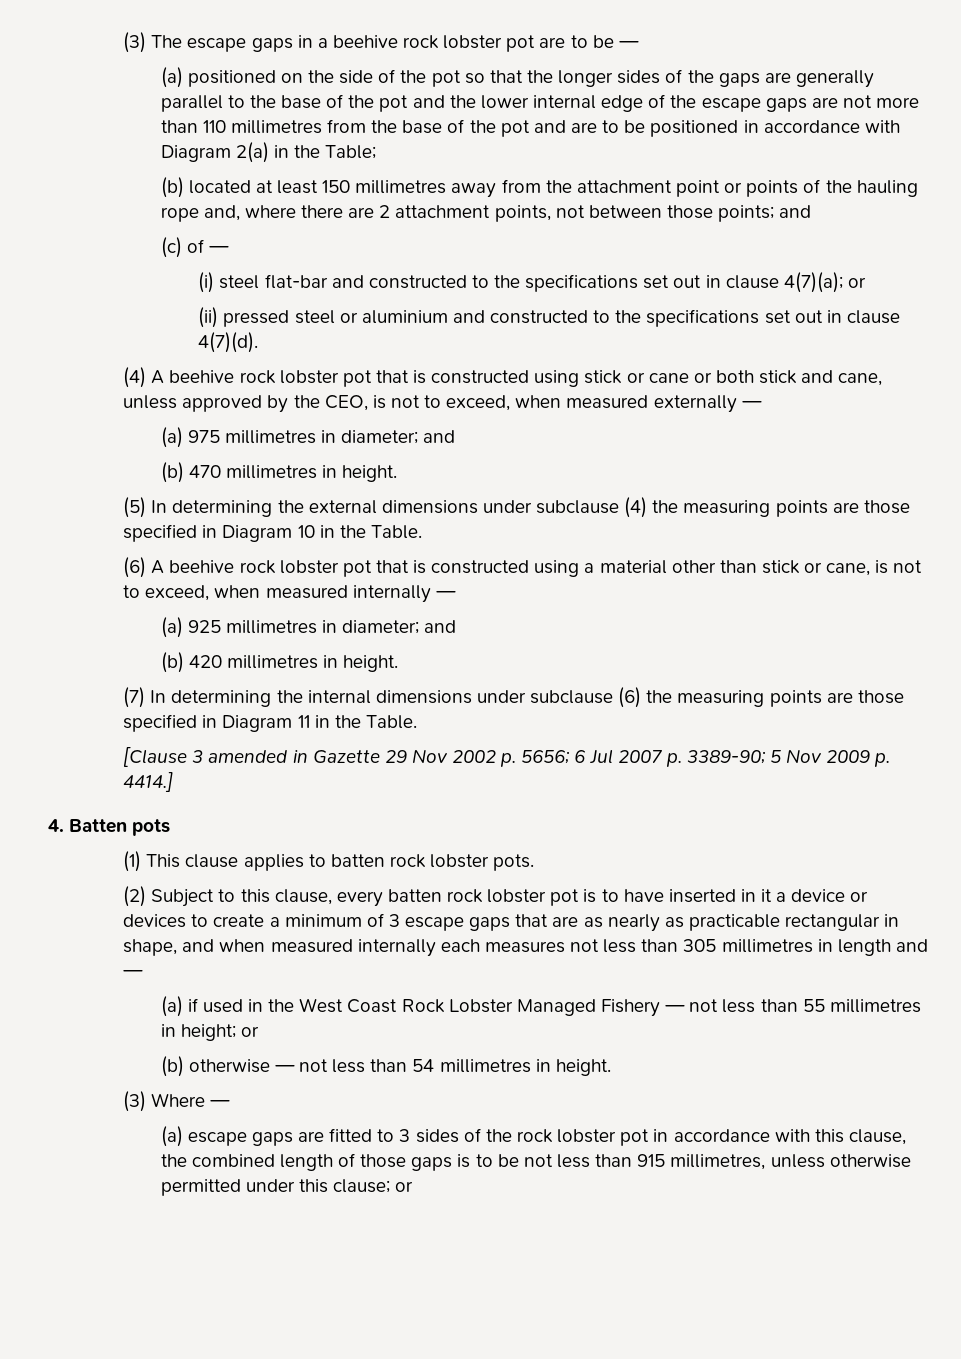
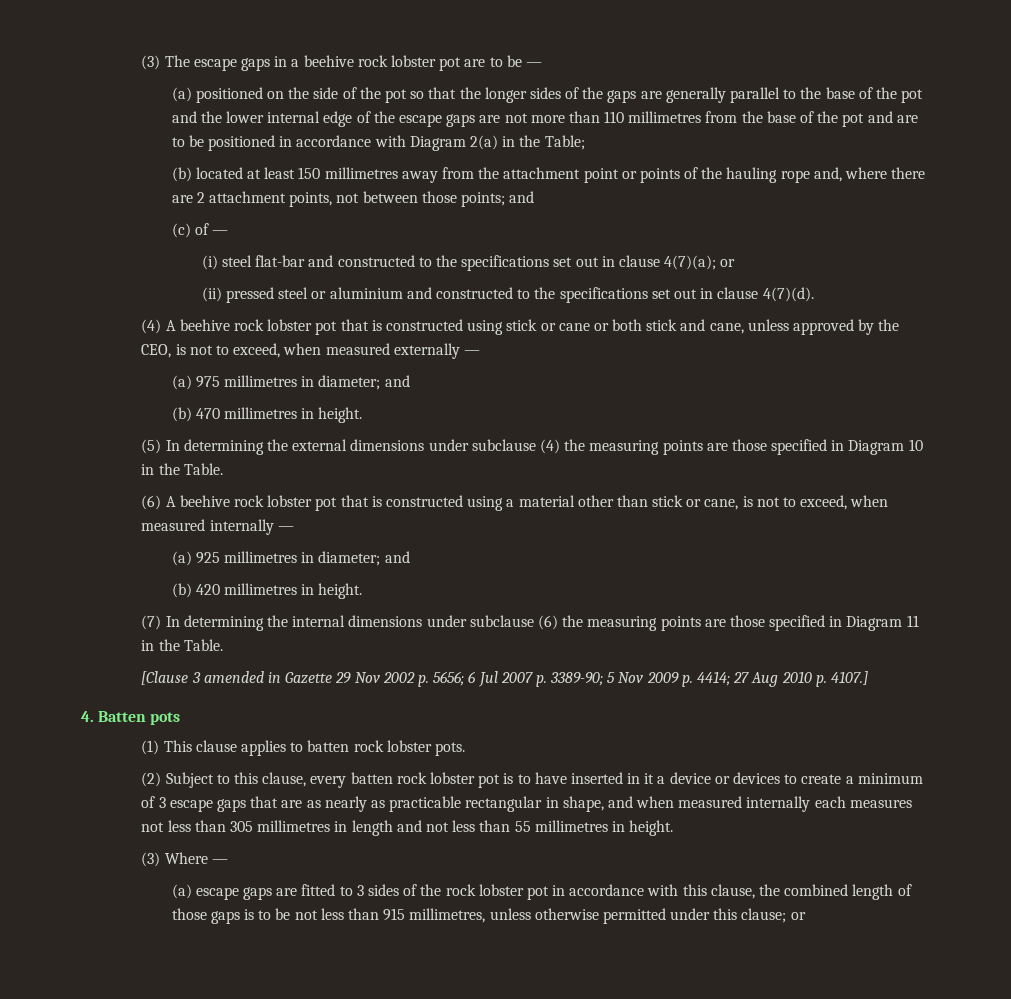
- [Clause 3 amended in Gazette 29 Nov 2002 p. 5656; 6 Jul 2007 p. 3389-90; 5 Nov 2009 p. 4414.]
+ [Clause 3 amended in Gazette 29 Nov 2002 p. 5656; 6 Jul 2007 p. 3389-90; 5 Nov 2009 p. 4414; 27 Aug 2010 p. 4107.]
- (2) Subject to this clause, every batten rock lobster pot is to have inserted in it a device or devices to create a minimum of 3 escape gaps that are as nearly as practicable rectangular in shape, and when measured internally each measures not less than 305 millimetres in length and —
- (a) if used in the West Coast Rock Lobster Managed Fishery — not less than 55 millimetres in height; or
- (b) otherwise — not less than 54 millimetres in height.
+ (2) Subject to this clause, every batten rock lobster pot is to have inserted in it a device or devices to create a minimum of 3 escape gaps that are as nearly as practicable rectangular in shape, and when measured internally each measures not less than 305 millimetres in length and not less than 55 millimetres in height.

